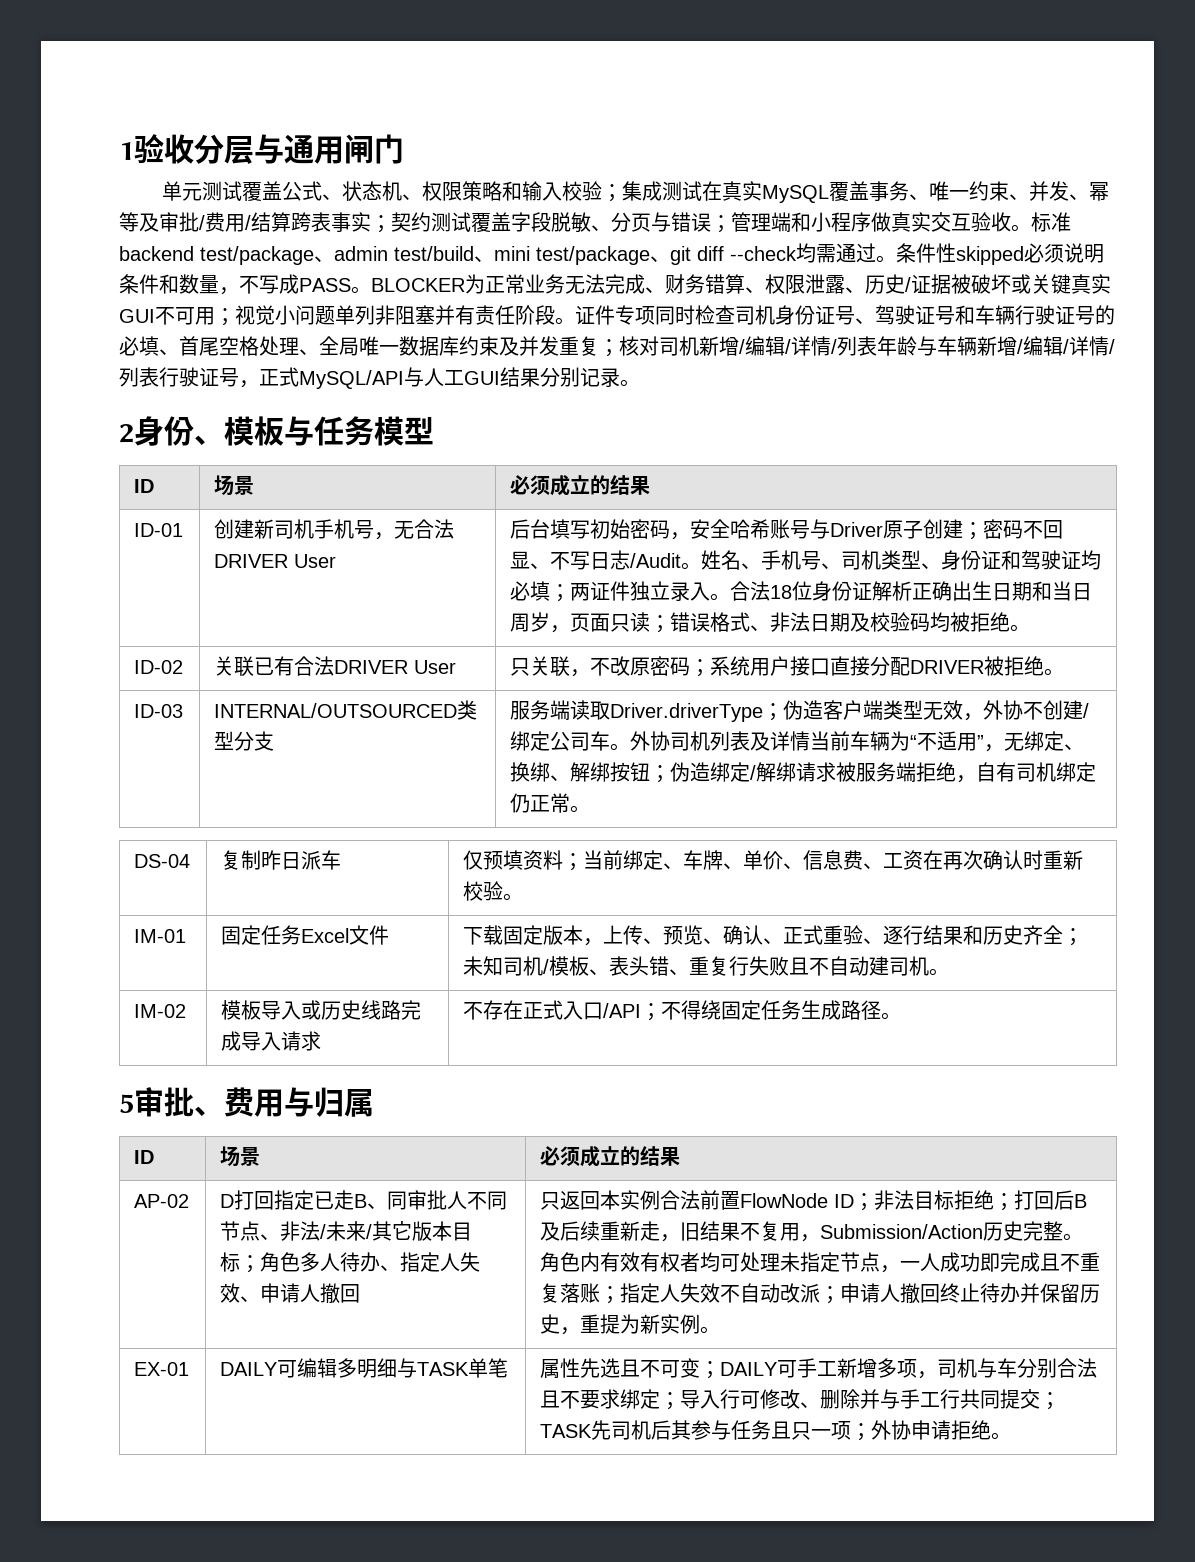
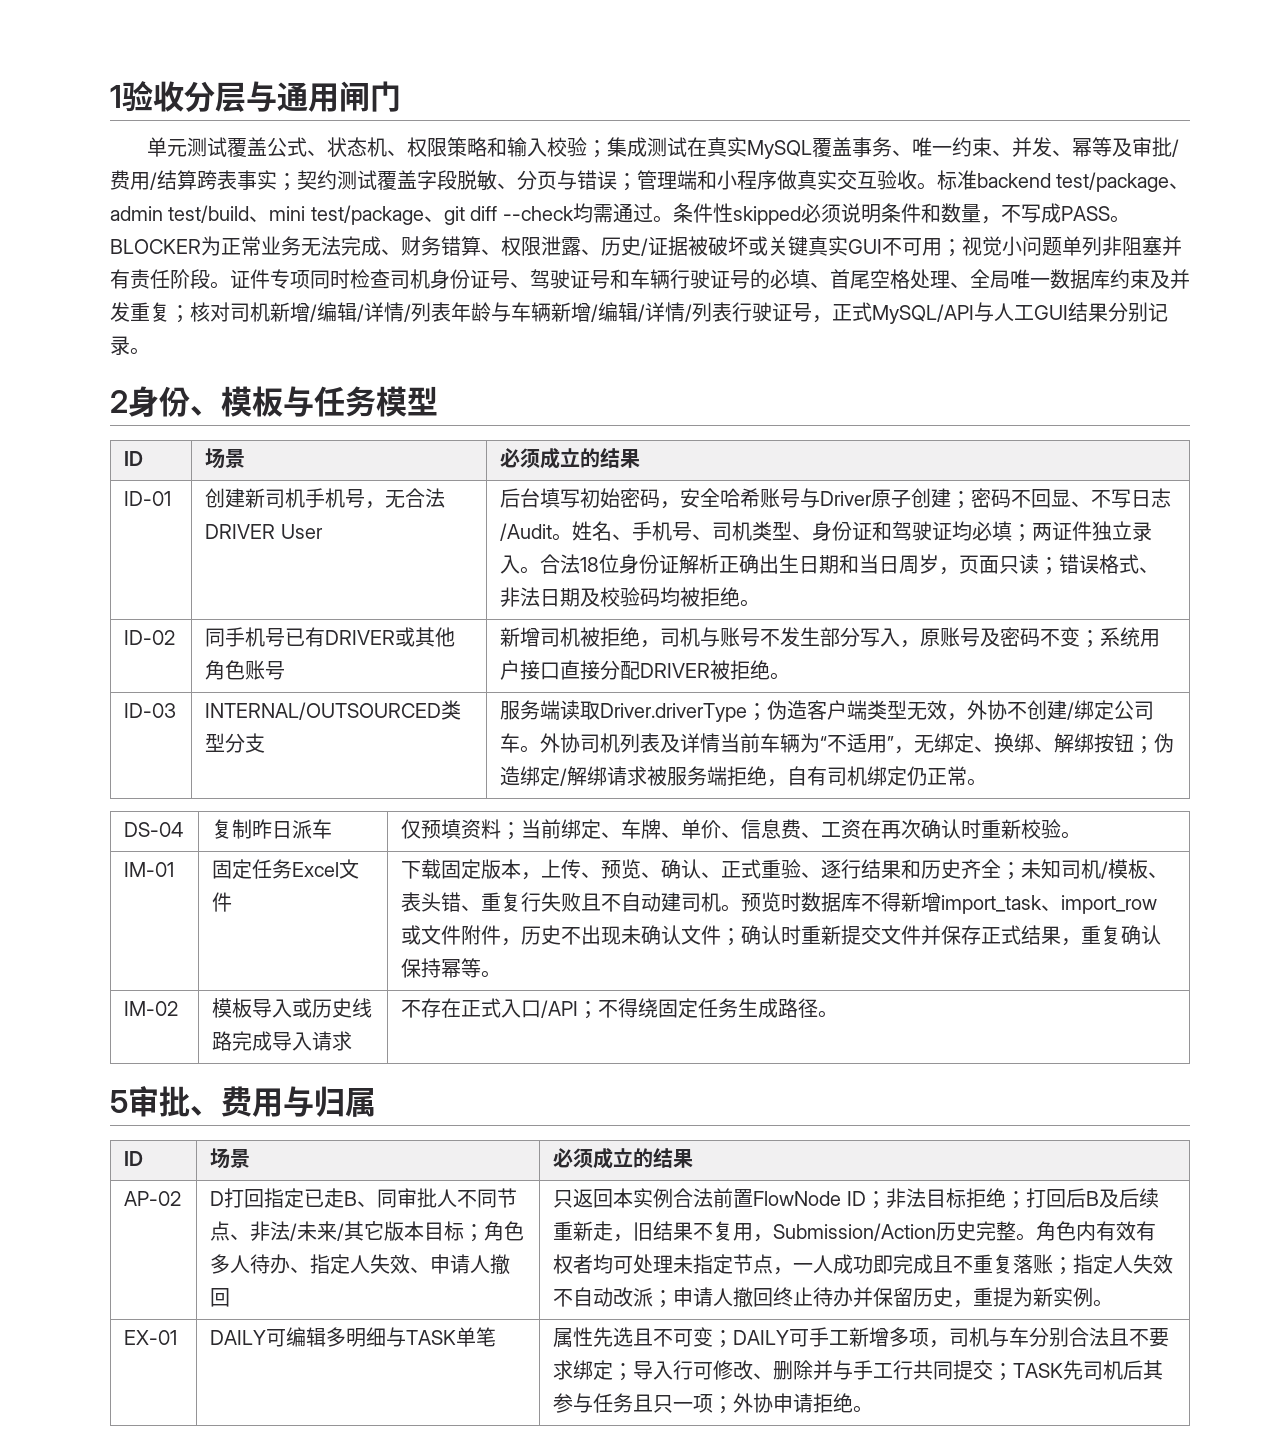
- ID-02 | 关联已有合法DRIVER User | 只关联，不改原密码；系统用户接口直接分配DRIVER被拒绝。
+ ID-02 | 同手机号已有DRIVER或其他角色账号 | 新增司机被拒绝，司机与账号不发生部分写入，原账号及密码不变；系统用户接口直接分配DRIVER被拒绝。
+ 预览时数据库不得新增import_task、import_row或文件附件，历史不出现未确认文件；确认时重新提交文件并保存正式结果，重复确认保持幂等。

